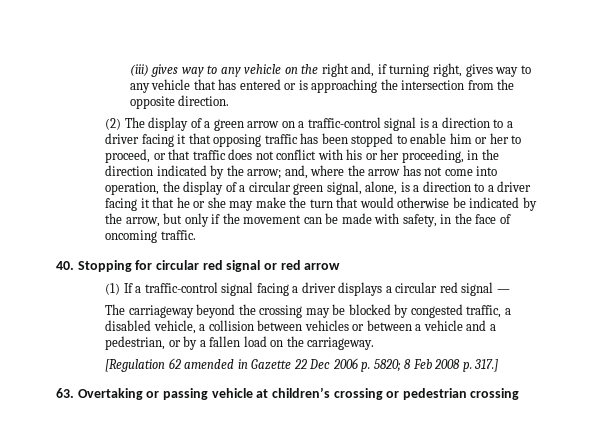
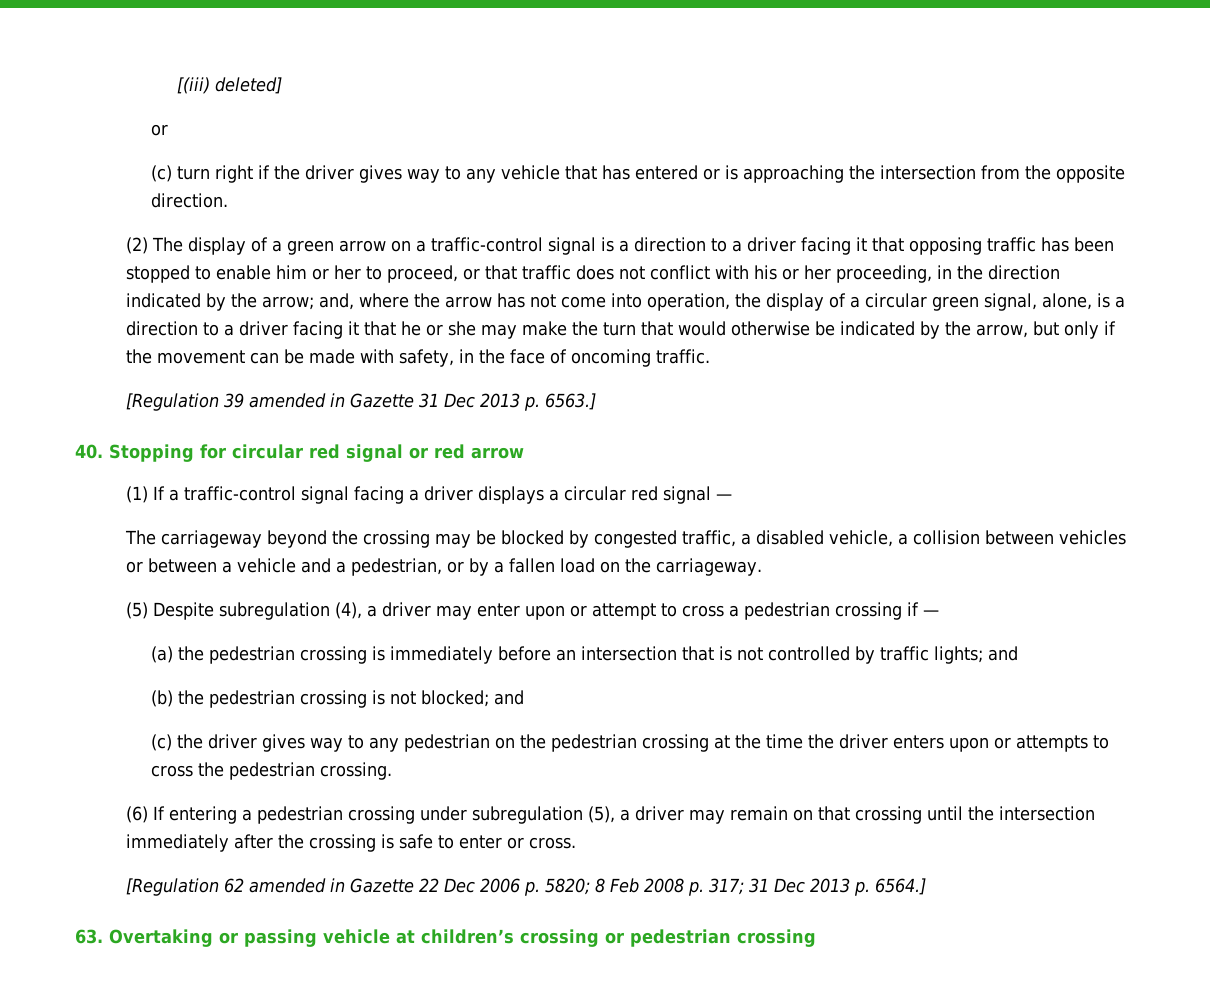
- (iii) gives way to any vehicle on the right and, if turning right, gives way to any vehicle that has entered or is approaching the intersection from the opposite direction.
+ [(iii) deleted]
+ or
+ (c) turn right if the driver gives way to any vehicle that has entered or is approaching the intersection from the opposite direction.
+ [Regulation 39 amended in Gazette 31 Dec 2013 p. 6563.]
+ (5) Despite subregulation (4), a driver may enter upon or attempt to cross a pedestrian crossing if —
+ (a) the pedestrian crossing is immediately before an intersection that is not controlled by traffic lights; and
+ (b) the pedestrian crossing is not blocked; and
+ (c) the driver gives way to any pedestrian on the pedestrian crossing at the time the driver enters upon or attempts to cross the pedestrian crossing.
+ (6) If entering a pedestrian crossing under subregulation (5), a driver may remain on that crossing until the intersection immediately after the crossing is safe to enter or cross.
- [Regulation 62 amended in Gazette 22 Dec 2006 p. 5820; 8 Feb 2008 p. 317.]
+ [Regulation 62 amended in Gazette 22 Dec 2006 p. 5820; 8 Feb 2008 p. 317; 31 Dec 2013 p. 6564.]

